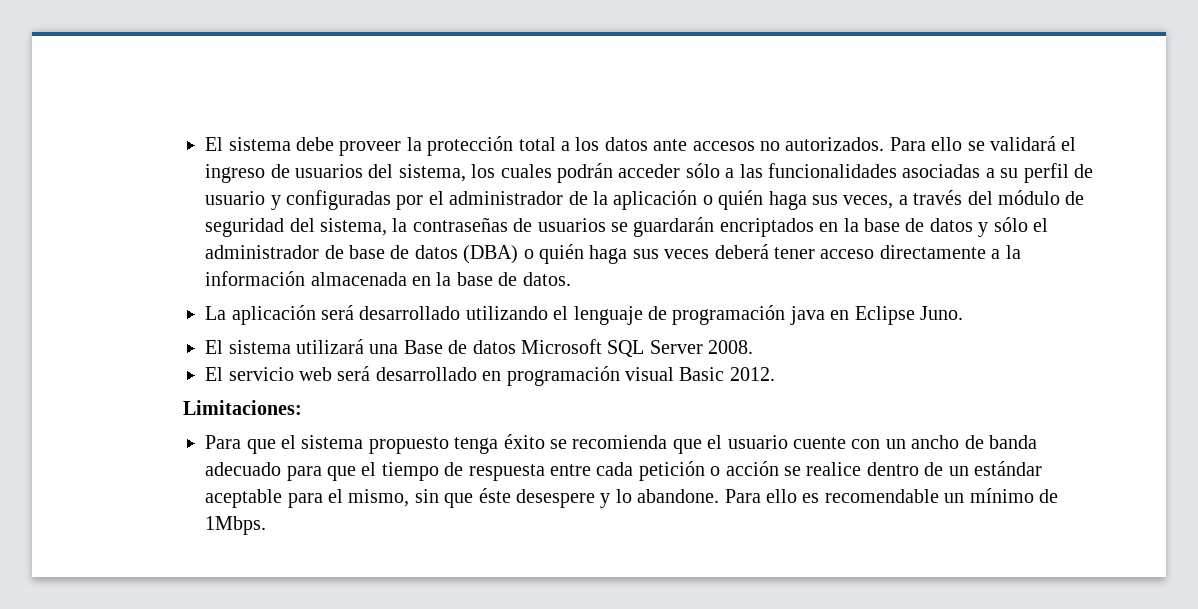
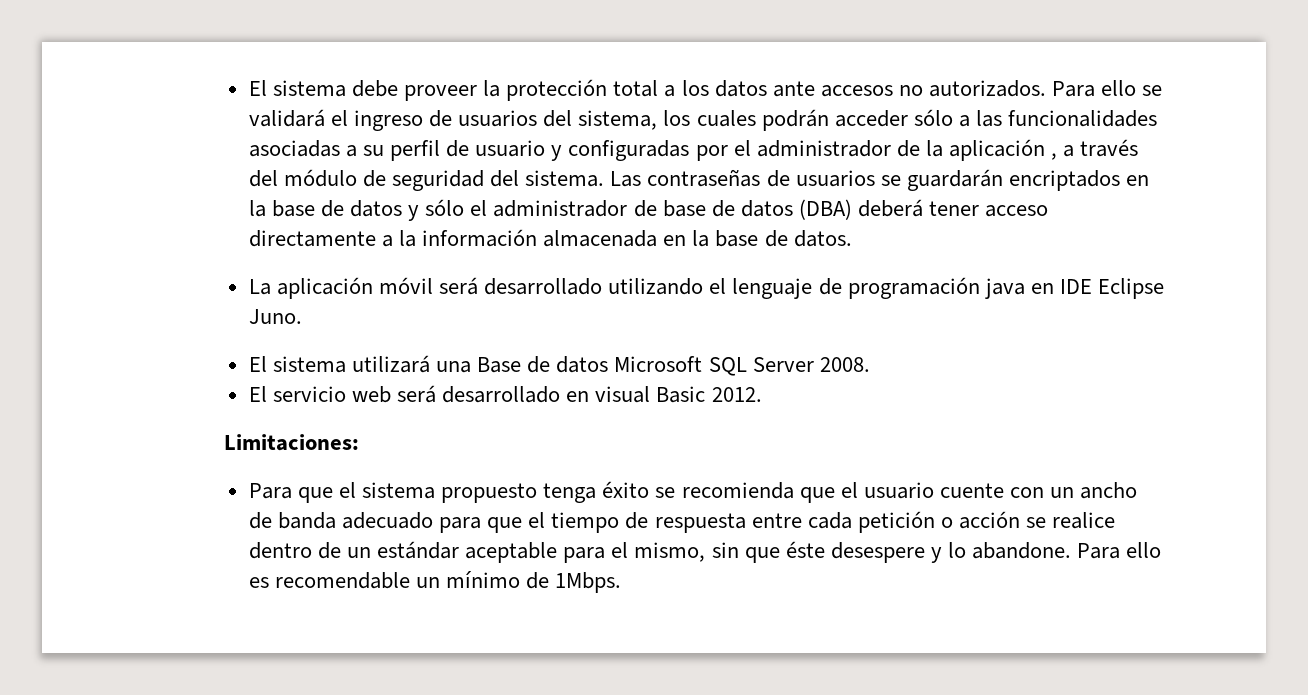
- Para ello se validará el ingreso de usuarios del sistema, los cuales podrán acceder sólo a las funcionalidades asociadas a su perfil de usuario y configuradas por el administrador de la aplicación o quién haga sus veces, a través del módulo de seguridad del sistema, la contraseñas de usuarios se guardarán encriptados en la base de datos y sólo el administrador de base de datos (DBA) o quién haga sus veces deberá tener acceso directamente a la información almacenada en la base de datos.
+ Para ello se validará el ingreso de usuarios del sistema, los cuales podrán acceder sólo a las funcionalidades asociadas a su perfil de usuario y configuradas por el administrador de la aplicación , a través del módulo de seguridad del sistema. Las contraseñas de usuarios se guardarán encriptados en la base de datos y sólo el administrador de base de datos (DBA) deberá tener acceso directamente a la información almacenada en la base de datos.
- La aplicación será desarrollado utilizando el lenguaje de programación java en Eclipse Juno.
+ La aplicación móvil será desarrollado utilizando el lenguaje de programación java en IDE Eclipse Juno.
- El servicio web será desarrollado en programación visual Basic 2012.
+ El servicio web será desarrollado en visual Basic 2012.

